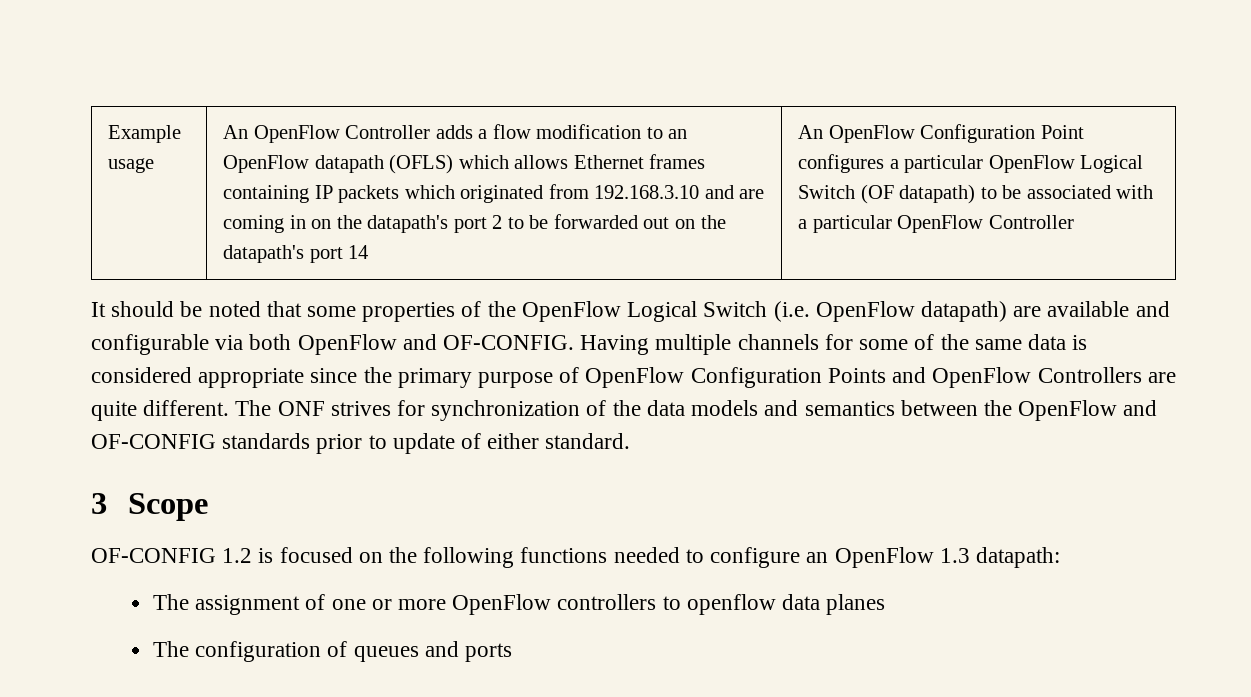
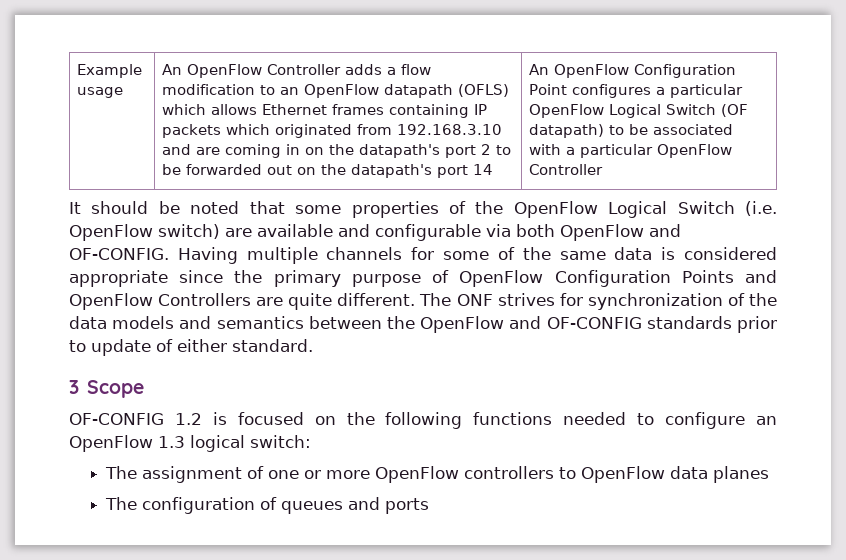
- It should be noted that some properties of the OpenFlow Logical Switch (i.e. OpenFlow datapath) are available and configurable via both OpenFlow and OF-CONFIG.
+ It should be noted that some properties of the OpenFlow Logical Switch (i.e. OpenFlow switch) are available and configurable via both OpenFlow and OF-CONFIG.
- OF-CONFIG 1.2 is focused on the following functions needed to configure an OpenFlow 1.3 datapath:
+ OF-CONFIG 1.2 is focused on the following functions needed to configure an OpenFlow 1.3 logical switch:
- The assignment of one or more OpenFlow controllers to openflow data planes
+ The assignment of one or more OpenFlow controllers to OpenFlow data planes

